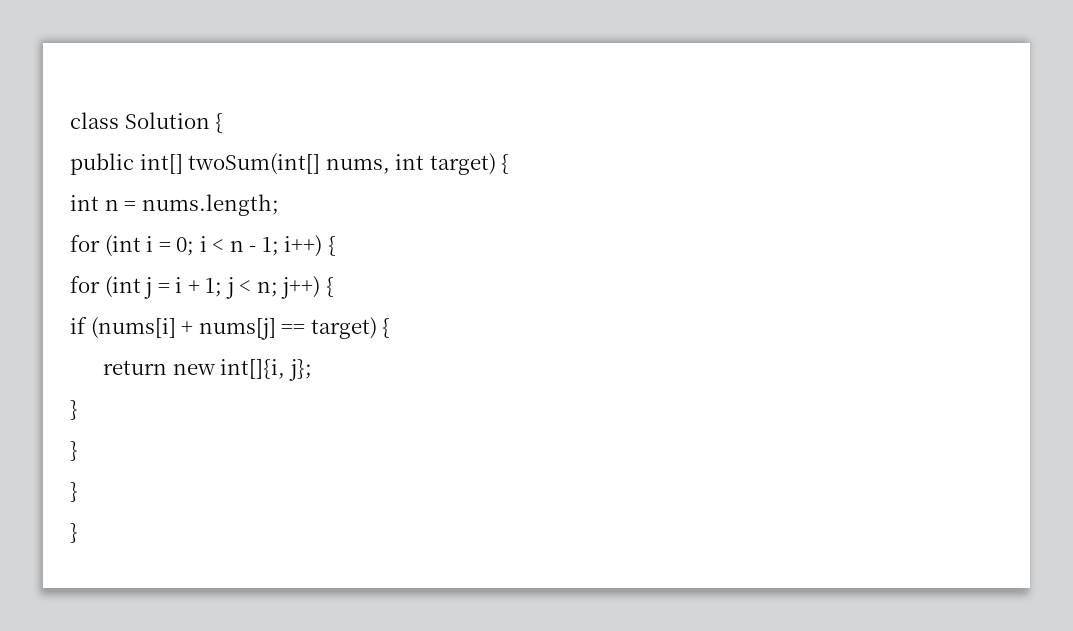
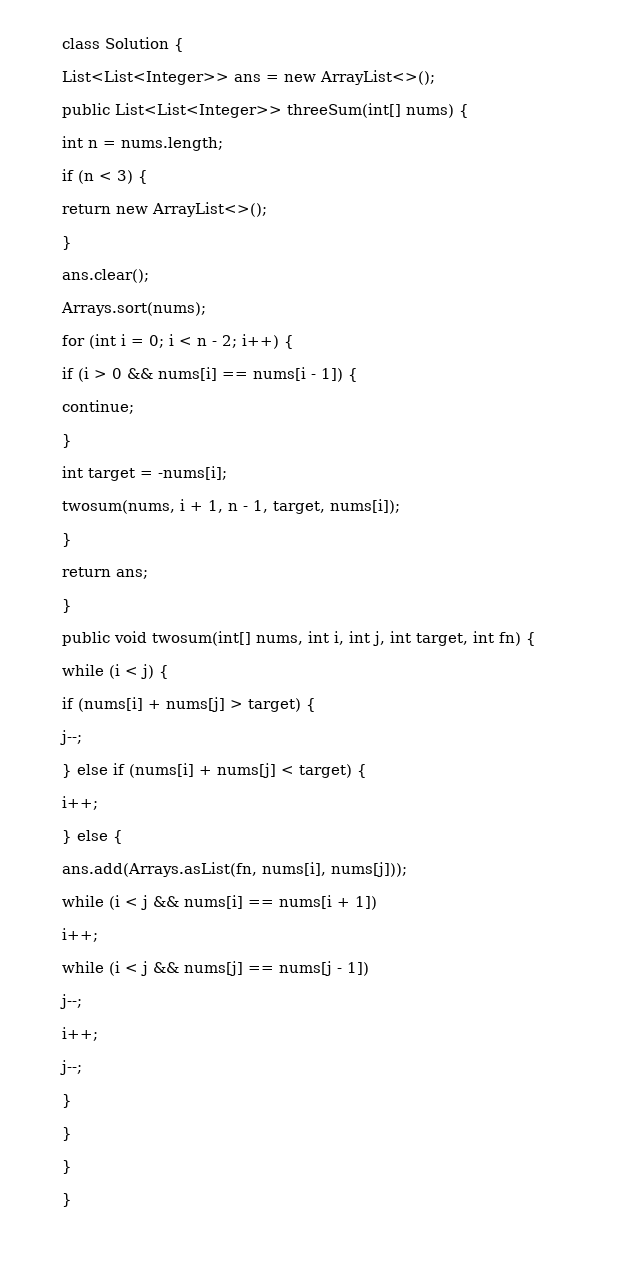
- public int[] twoSum(int[] nums, int target) {
+ List<List<Integer>> ans = new ArrayList<>();
+ public List<List<Integer>> threeSum(int[] nums) {
+ if (n < 3) {
+ return new ArrayList<>();
+ }
+ ans.clear();
+ Arrays.sort(nums);
- for (int i = 0; i < n - 1; i++) {
+ for (int i = 0; i < n - 2; i++) {
- for (int j = i + 1; j < n; j++) {
+ if (i > 0 && nums[i] == nums[i - 1]) {
+ continue;
+ }
+ int target = -nums[i];
+ twosum(nums, i + 1, n - 1, target, nums[i]);
+ }
+ return ans;
+ }
+ public void twosum(int[] nums, int i, int j, int target, int fn) {
+ while (i < j) {
- if (nums[i] + nums[j] == target) {
- return new int[]{i, j};
+ if (nums[i] + nums[j] > target) {
+ j--;
+ } else if (nums[i] + nums[j] < target) {
+ i++;
+ } else {
+ ans.add(Arrays.asList(fn, nums[i], nums[j]));
+ while (i < j && nums[i] == nums[i + 1])
+ i++;
+ while (i < j && nums[j] == nums[j - 1])
+ j--;
+ i++;
+ j--;

